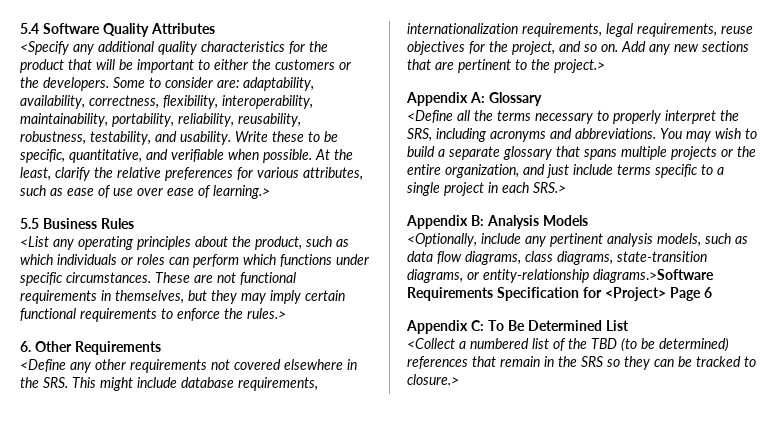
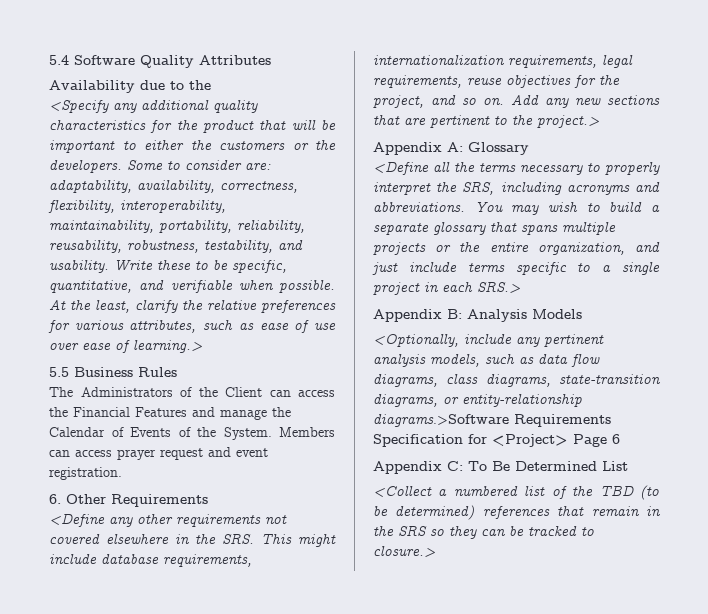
+ Availability due to the
- <List any operating principles about the product, such as which individuals or roles can perform which functions under specific circumstances. These are not functional requirements in themselves, but they may imply certain functional requirements to enforce the rules.>
+ The Administrators of the Client can access the Financial Features and manage the Calendar of Events of the System. Members can access prayer request and event registration.

